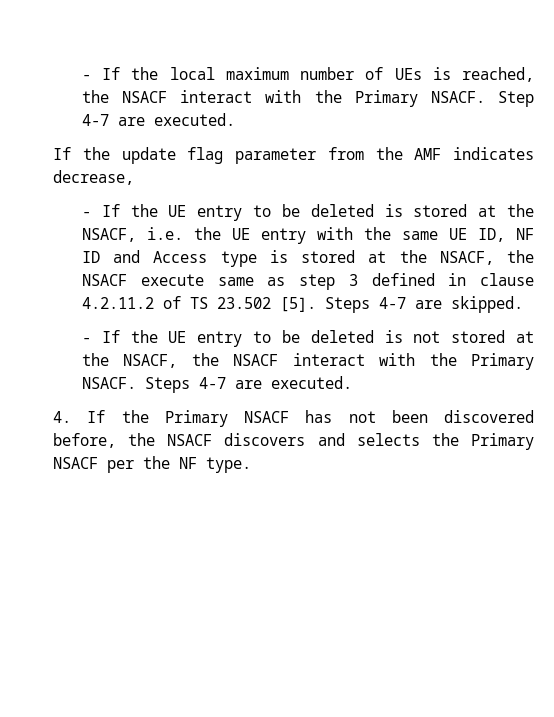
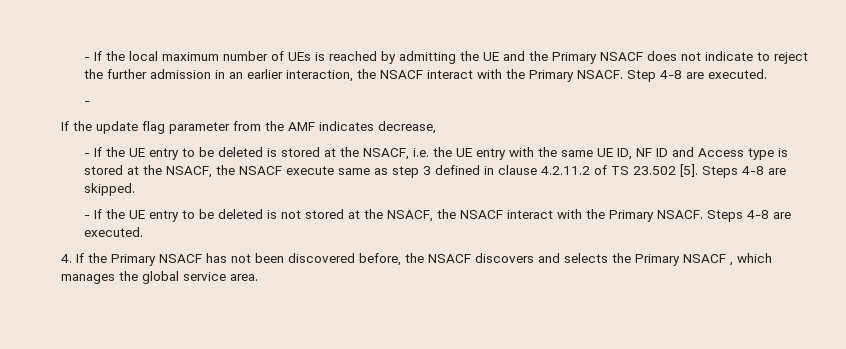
- - If the local maximum number of UEs is reached, the NSACF interact with the Primary NSACF.
+ - If the local maximum number of UEs is reached by admitting the UE and the Primary NSACF does not indicate to reject the further admission in an earlier interaction, the NSACF interact with the Primary NSACF.
- Step 4-7 are executed.
+ Step 4-8 are executed.
+ -
- Steps 4-7 are skipped.
+ Steps 4-8 are skipped.
- Steps 4-7 are executed.
+ Steps 4-8 are executed.
- 4. If the Primary NSACF has not been discovered before, the NSACF discovers and selects the Primary NSACF per the NF type.
+ 4. If the Primary NSACF has not been discovered before, the NSACF discovers and selects the Primary NSACF , which manages the global service area.

